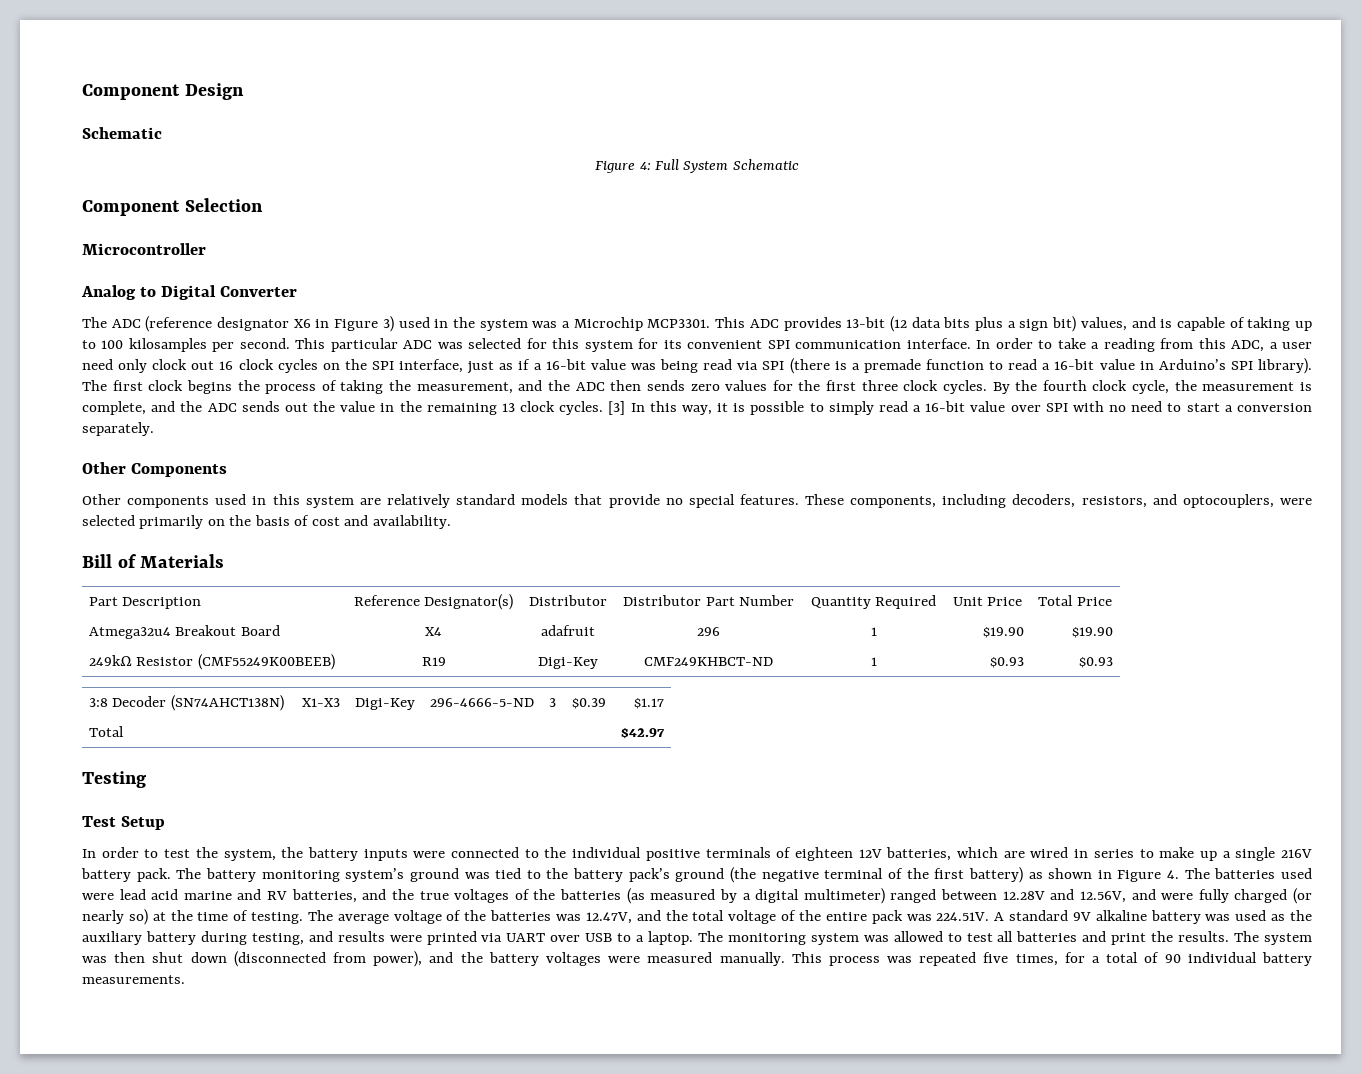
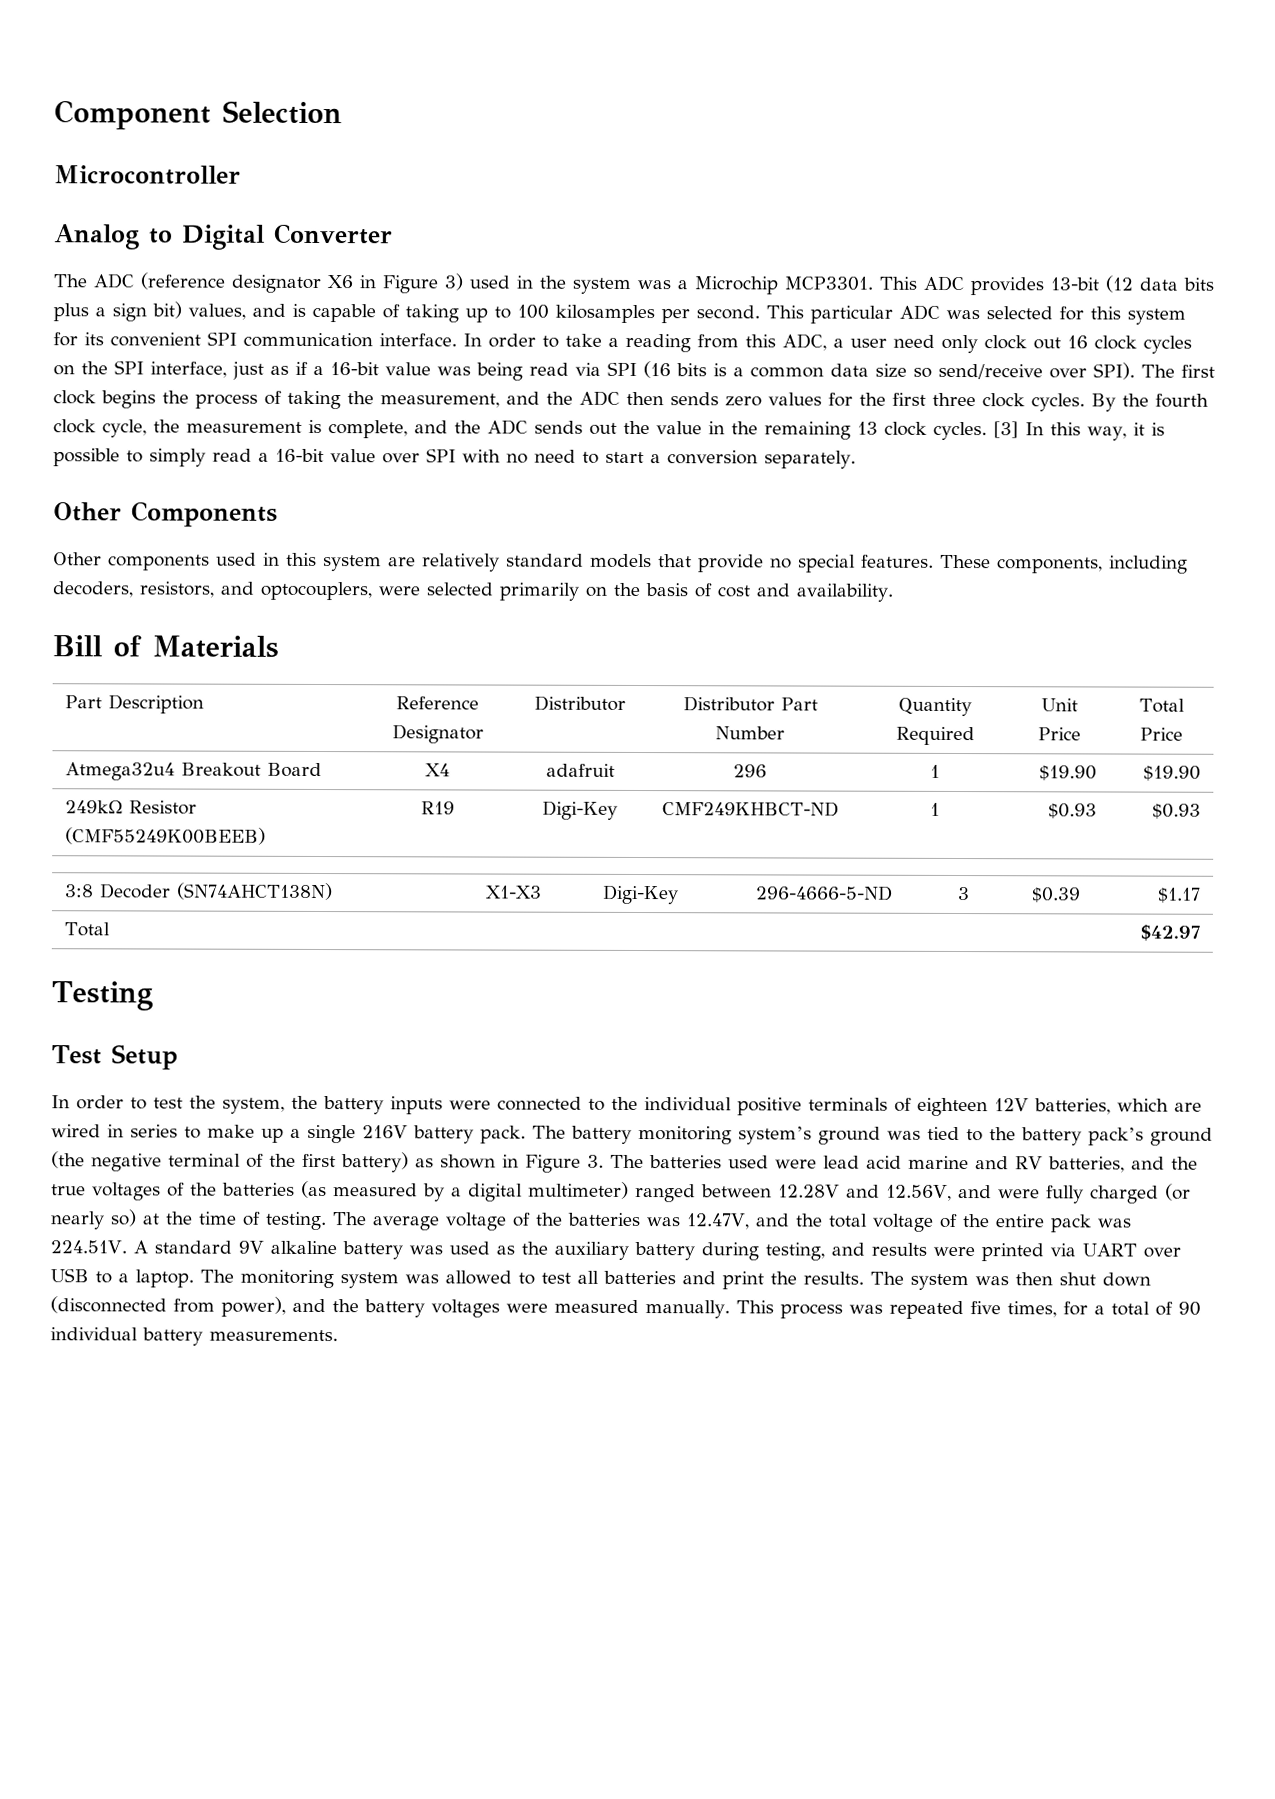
- Component Design
- Schematic
- Figure 4: Full System Schematic
- In order to take a reading from this ADC, a user need only clock out 16 clock cycles on the SPI interface, just as if a 16-bit value was being read via SPI (there is a premade function to read a 16-bit value in Arduino’s SPI library).
+ In order to take a reading from this ADC, a user need only clock out 16 clock cycles on the SPI interface, just as if a 16-bit value was being read via SPI (16 bits is a common data size so send/receive over SPI).
- Part Description | Reference Designator(s) | Distributor | Distributor Part Number | Quantity Required | Unit Price | Total Price
+ Part Description | Reference Designator | Distributor | Distributor Part Number | Quantity Required | Unit Price | Total Price
- The battery monitoring system’s ground was tied to the battery pack’s ground (the negative terminal of the first battery) as shown in Figure 4. The batteries used were lead acid marine and RV batteries, and the true voltages of the batteries (as measured by a digital multimeter) ranged between 12.28V and 12.56V, and were fully charged (or nearly so) at the time of testing.
+ The battery monitoring system’s ground was tied to the battery pack’s ground (the negative terminal of the first battery) as shown in Figure 3. The batteries used were lead acid marine and RV batteries, and the true voltages of the batteries (as measured by a digital multimeter) ranged between 12.28V and 12.56V, and were fully charged (or nearly so) at the time of testing.

